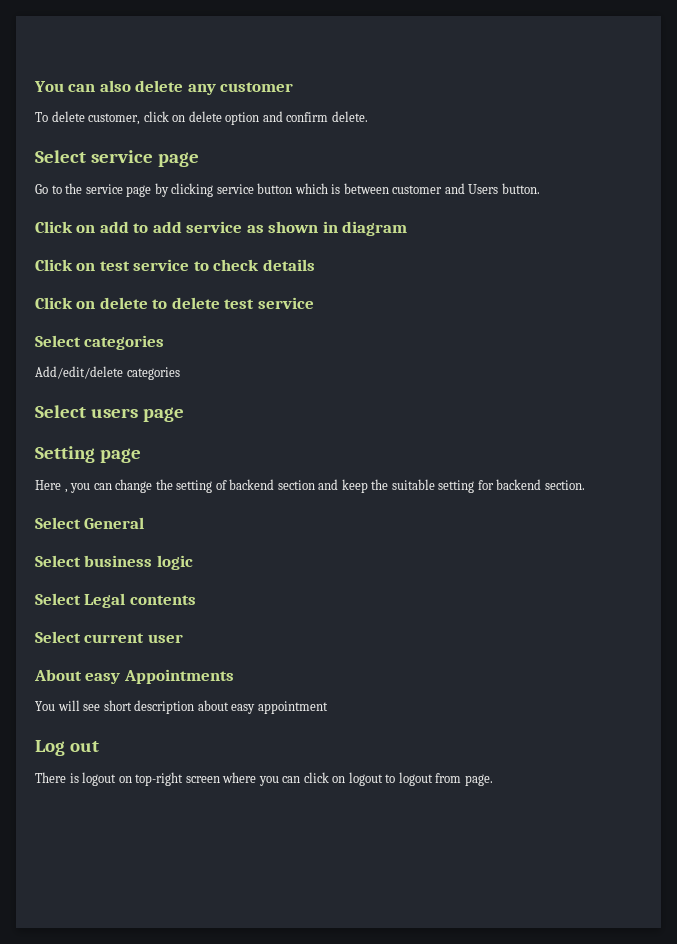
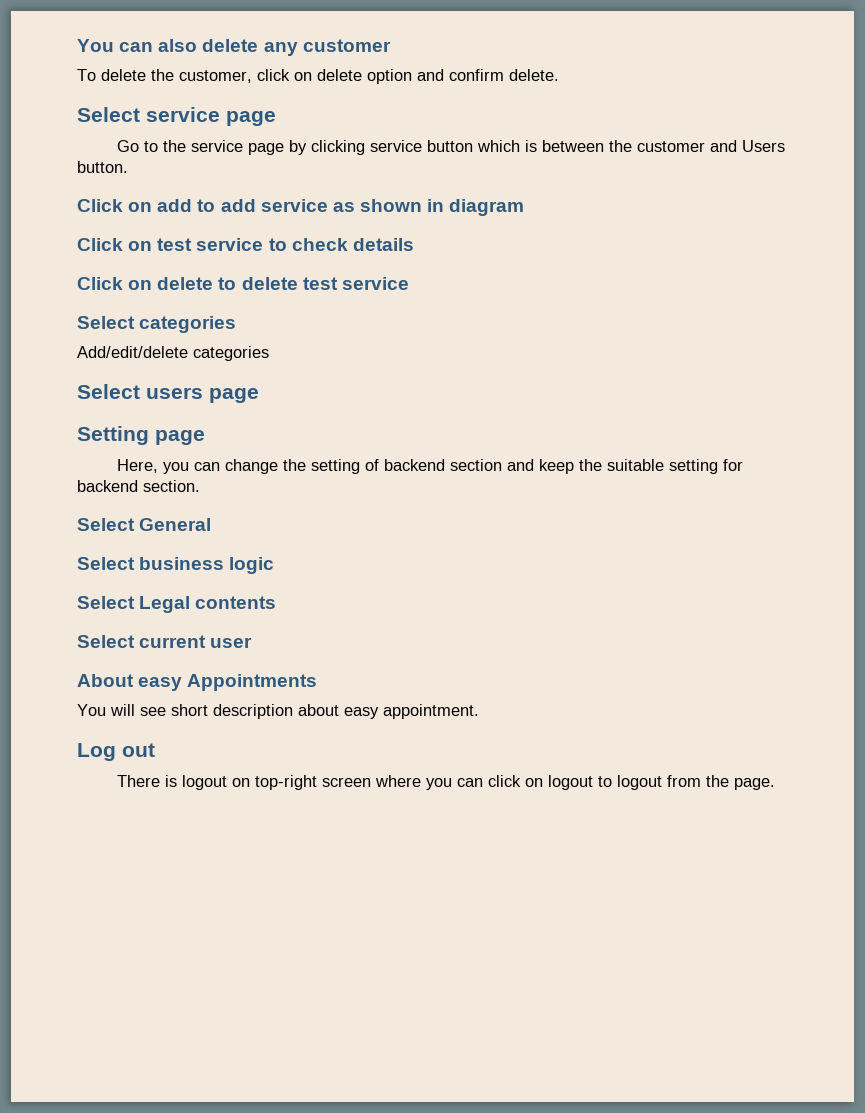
- To delete customer, click on delete option and confirm delete.
+ To delete the customer, click on delete option and confirm delete.
- Go to the service page by clicking service button which is between customer and Users button.
+ Go to the service page by clicking service button which is between the customer and Users button.
- Here , you can change the setting of backend section and keep the suitable setting for backend section.
+ Here, you can change the setting of backend section and keep the suitable setting for backend section.
- You will see short description about easy appointment
+ You will see short description about easy appointment.
- There is logout on top-right screen where you can click on logout to logout from page.
+ There is logout on top-right screen where you can click on logout to logout from the page.

